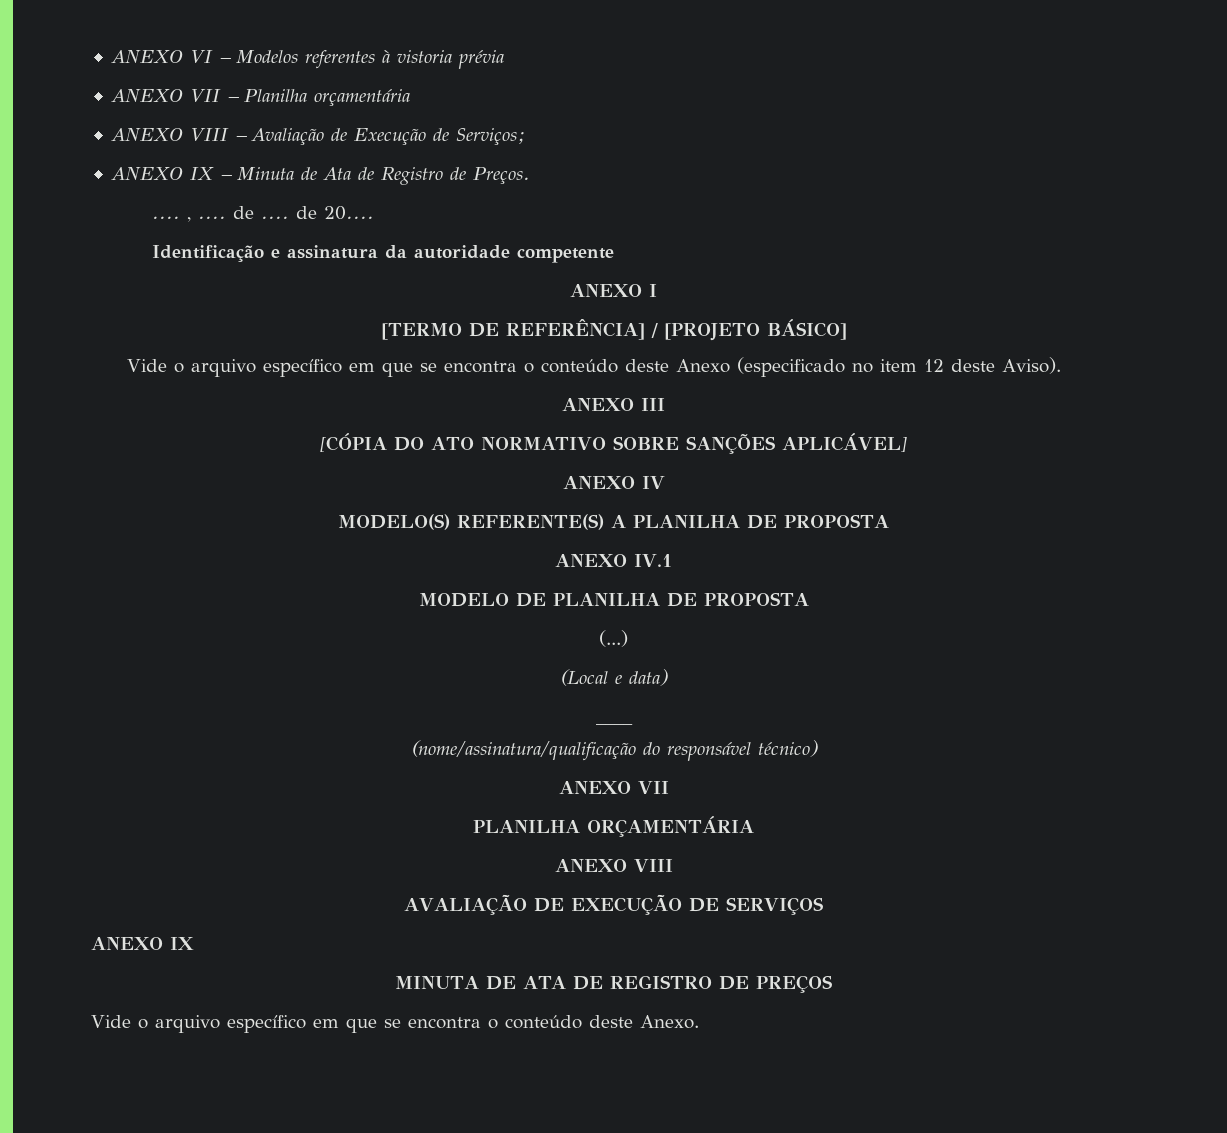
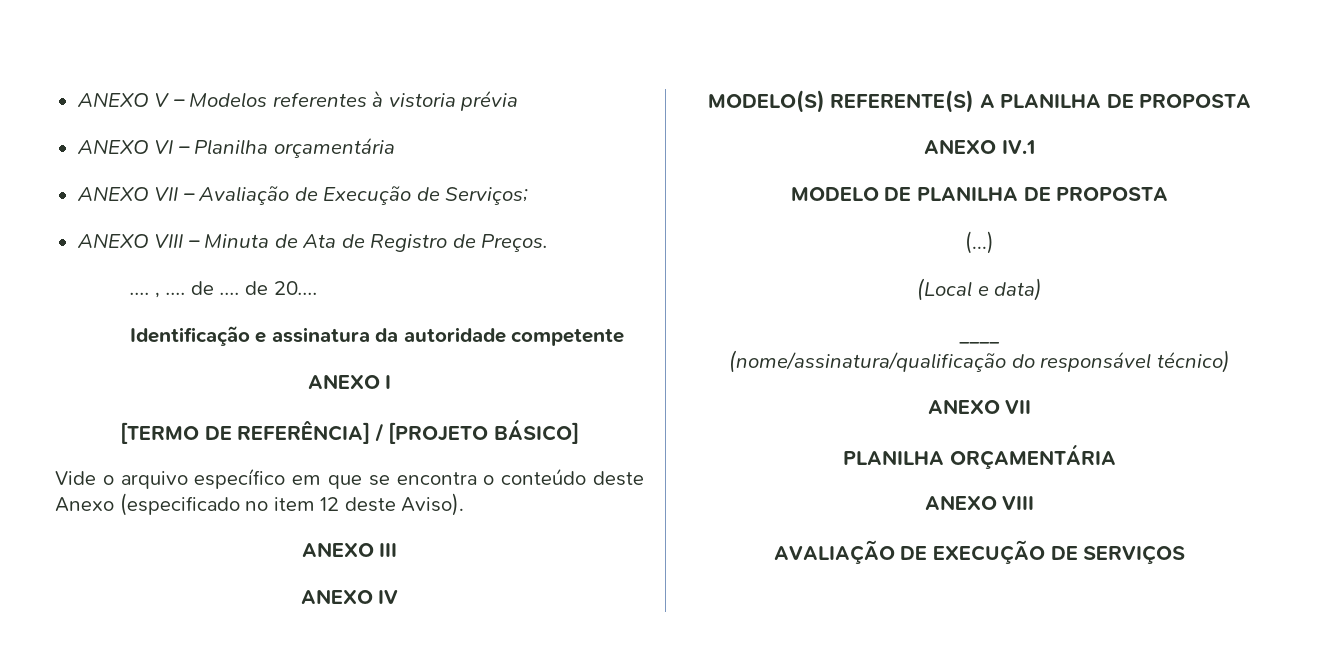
- ANEXO VI – Modelos referentes à vistoria prévia
+ ANEXO V – Modelos referentes à vistoria prévia
- ANEXO VII – Planilha orçamentária
+ ANEXO VI – Planilha orçamentária
- ANEXO VIII – Avaliação de Execução de Serviços;
+ ANEXO VII – Avaliação de Execução de Serviços;
- ANEXO IX – Minuta de Ata de Registro de Preços.
+ ANEXO VIII – Minuta de Ata de Registro de Preços.
- [CÓPIA DO ATO NORMATIVO SOBRE SANÇÕES APLICÁVEL]
  AVALIAÇÃO DE EXECUÇÃO DE SERVIÇOS
- ANEXO IX
- MINUTA DE ATA DE REGISTRO DE PREÇOS
- Vide o arquivo específico em que se encontra o conteúdo deste Anexo.

